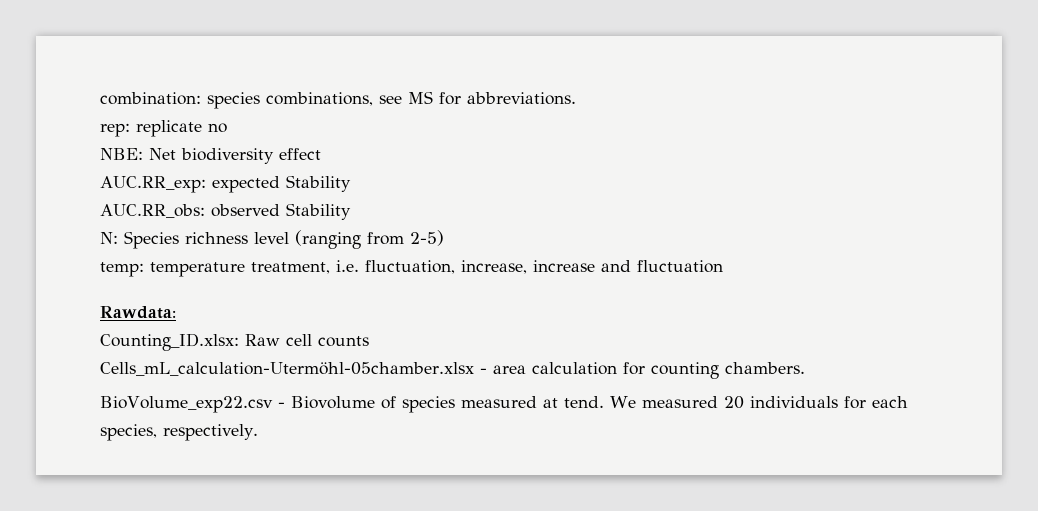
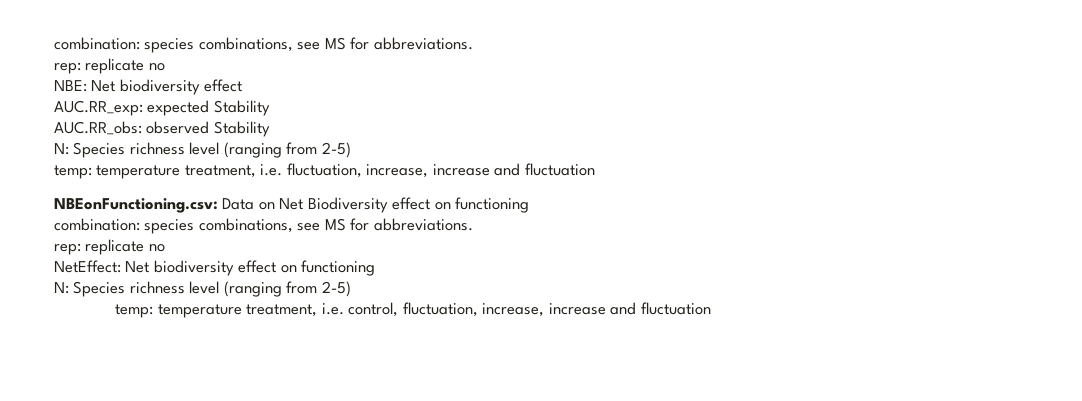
- Rawdata:
- Counting_ID.xlsx: Raw cell counts
- Cells_mL_calculation-Utermöhl-05chamber.xlsx - area calculation for counting chambers.
- BioVolume_exp22.csv - Biovolume of species measured at tend. We measured 20 individuals for each species, respectively.
+ NBEonFunctioning.csv: Data on Net Biodiversity effect on functioning
+ combination: species combinations, see MS for abbreviations.
+ rep: replicate no
+ NetEffect: Net biodiversity effect on functioning
+ N: Species richness level (ranging from 2-5)
+ temp: temperature treatment, i.e. control, fluctuation, increase, increase and fluctuation

